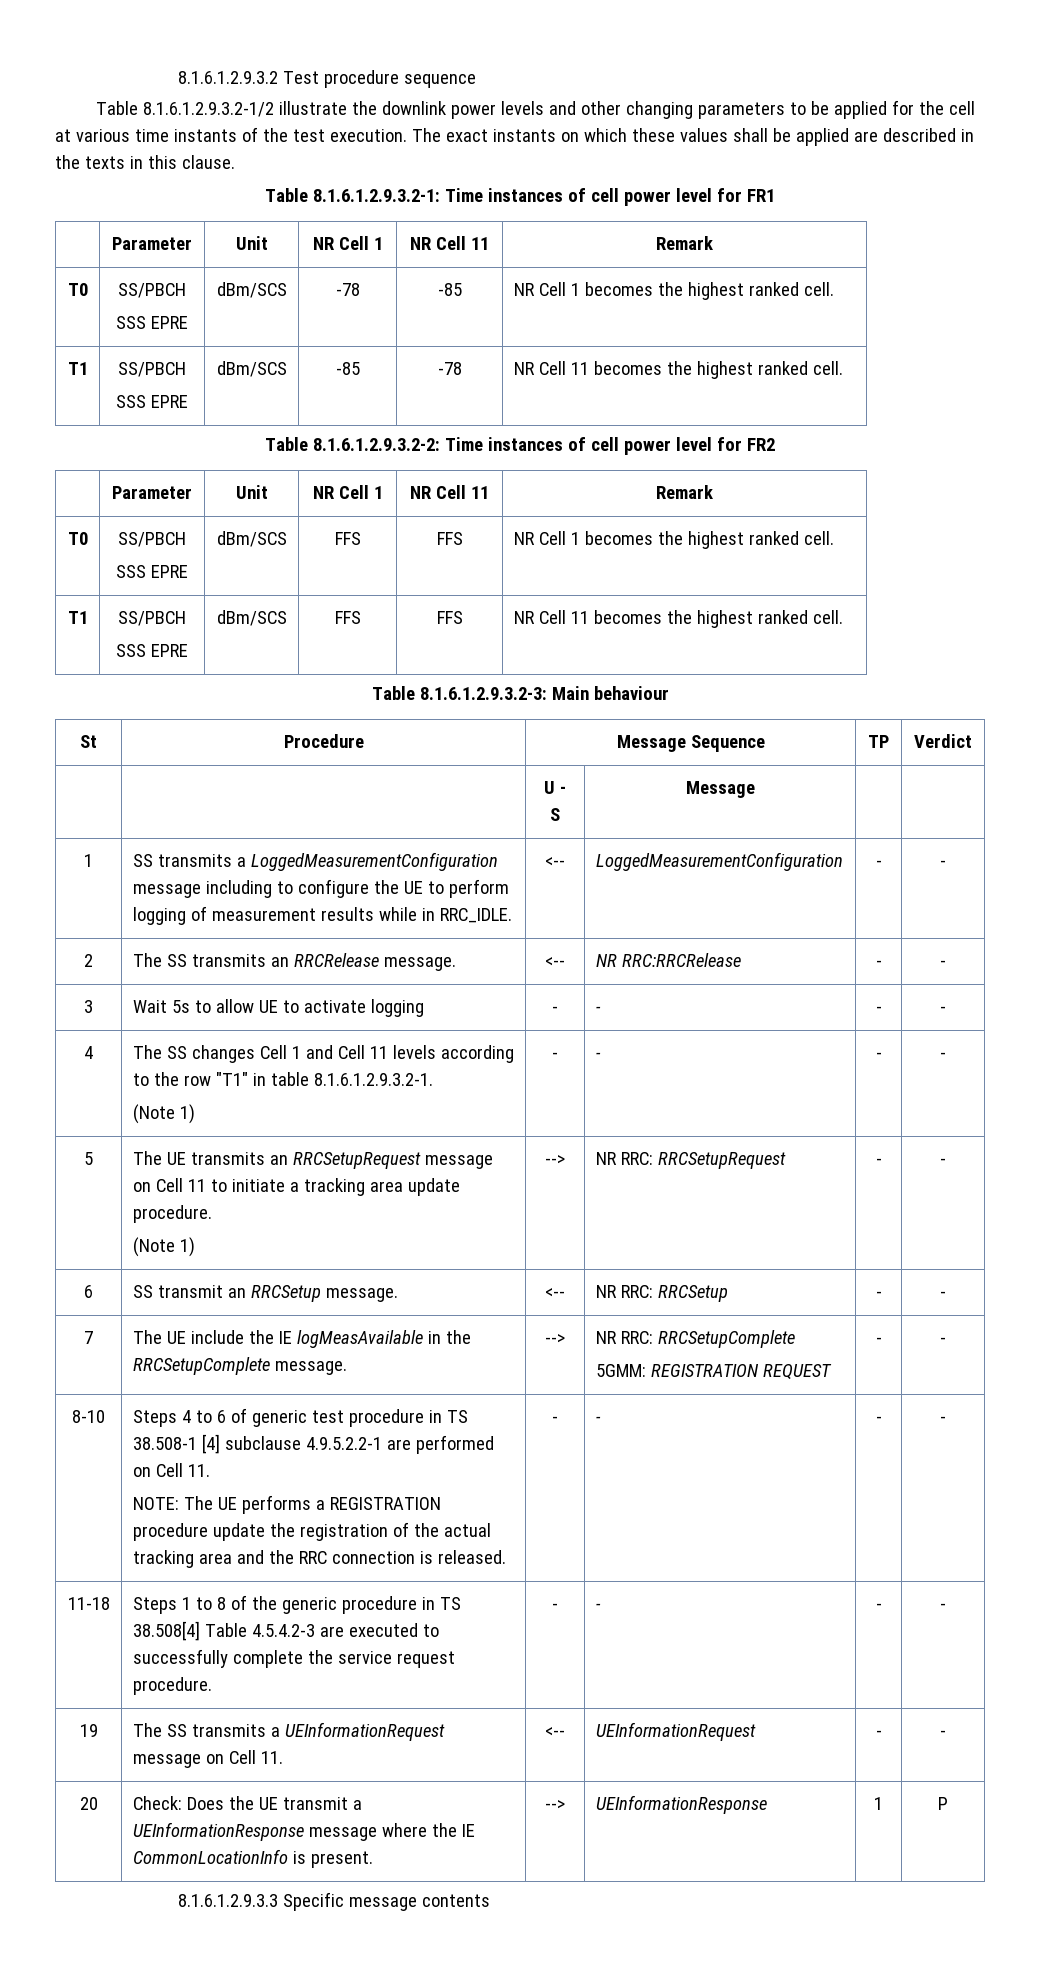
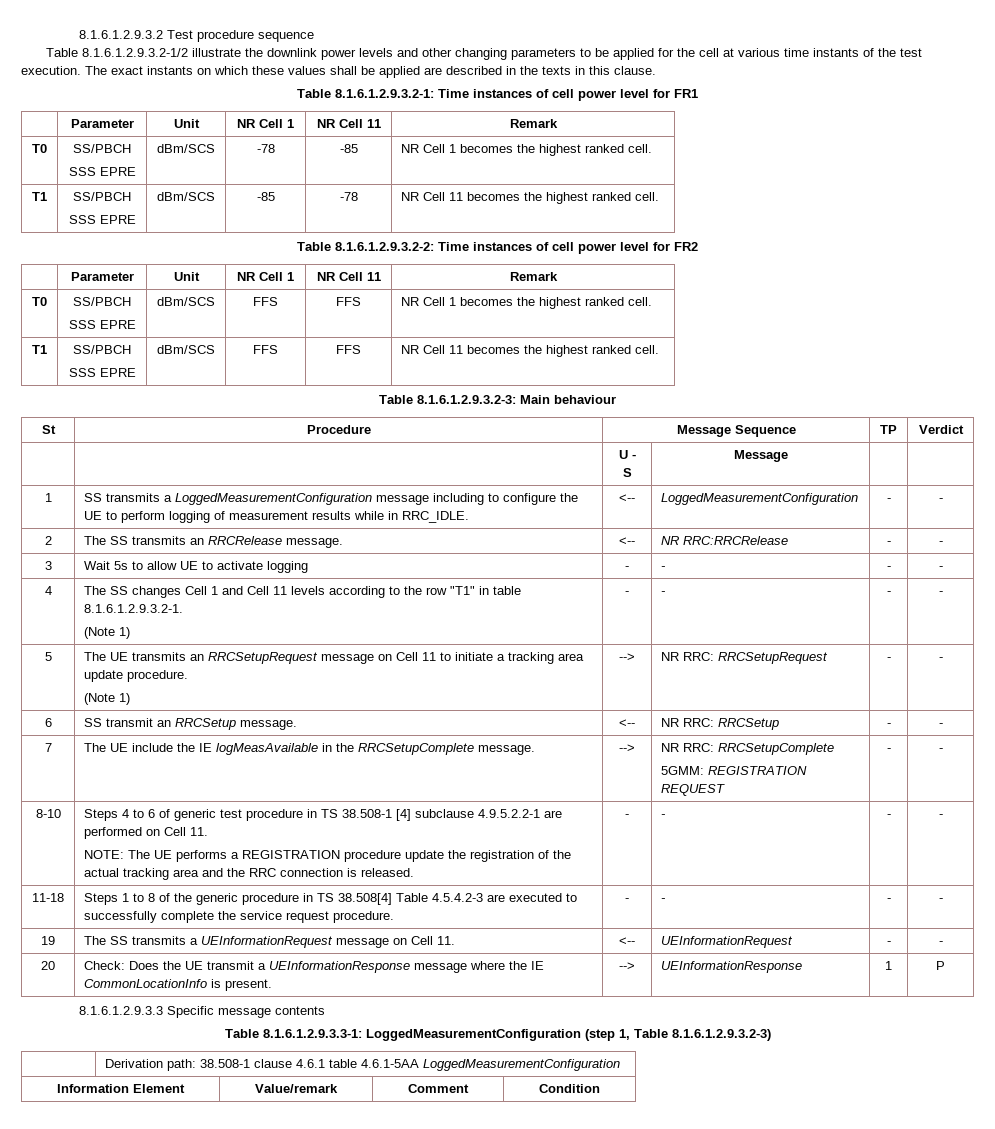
+ Table 8.1.6.1.2.9.3.3-1: LoggedMeasurementConfiguration (step 1, Table 8.1.6.1.2.9.3.2-3)
+ | Derivation path: 38.508-1 clause 4.6.1 table 4.6.1-5AA LoggedMeasurementConfiguration
+ Information Element | Value/remark | Comment | Condition

